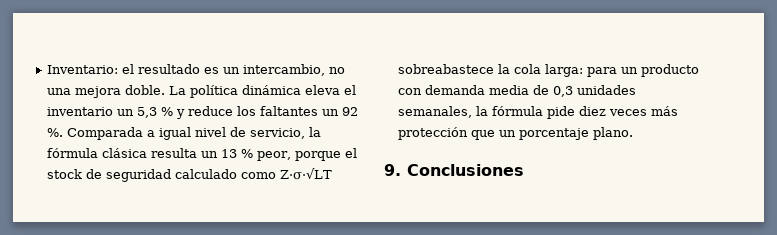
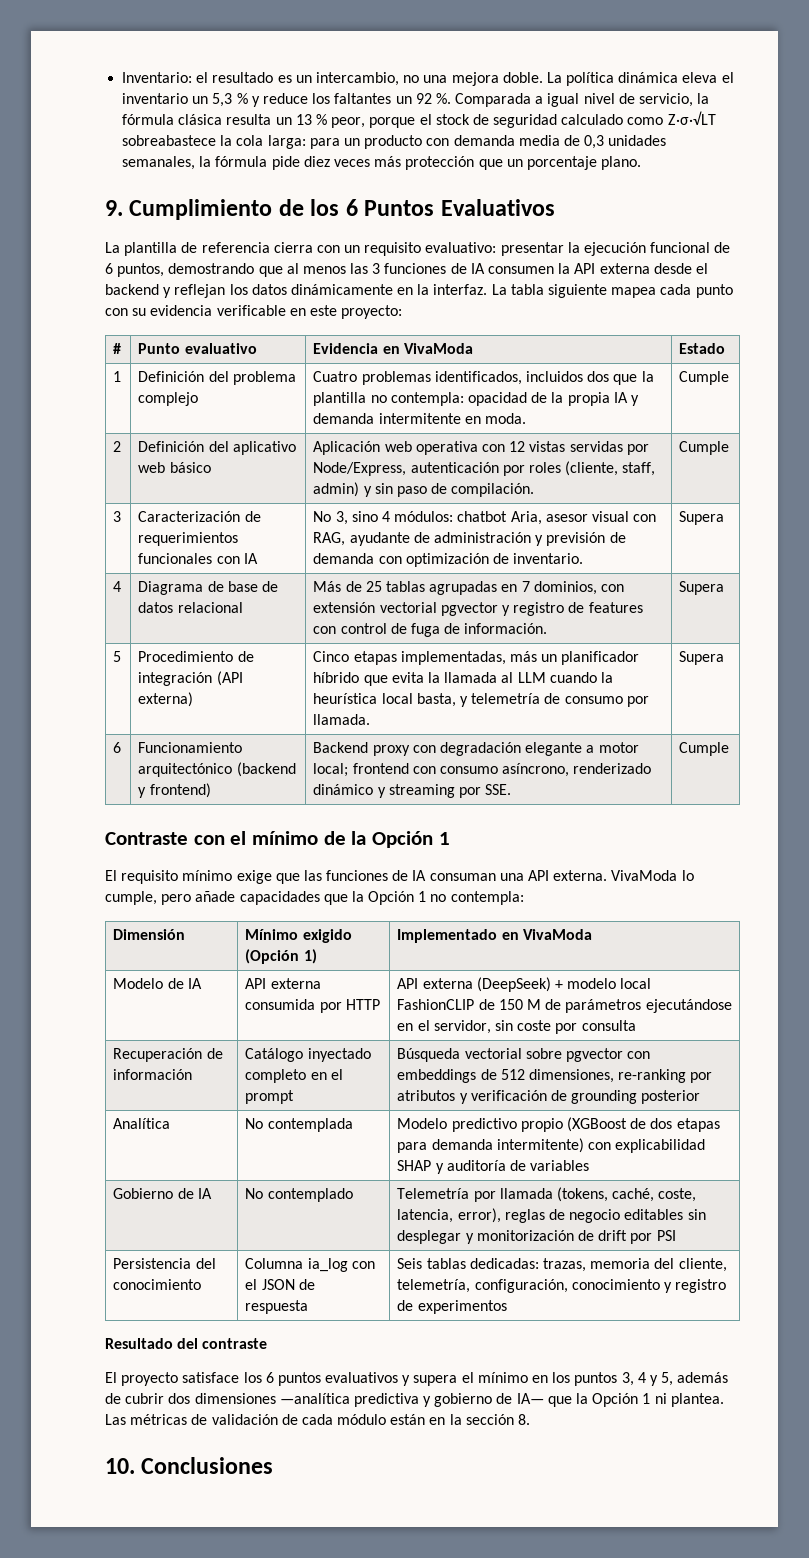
- 9. Conclusiones
+ 9. Cumplimiento de los 6 Puntos Evaluativos
+ La plantilla de referencia cierra con un requisito evaluativo: presentar la ejecución funcional de 6 puntos, demostrando que al menos las 3 funciones de IA consumen la API externa desde el backend y reflejan los datos dinámicamente en la interfaz. La tabla siguiente mapea cada punto con su evidencia verificable en este proyecto:
+ # | Punto evaluativo | Evidencia en VivaModa | Estado
+ 1 | Definición del problema complejo | Cuatro problemas identificados, incluidos dos que la plantilla no contempla: opacidad de la propia IA y demanda intermitente en moda. | Cumple
+ 2 | Definición del aplicativo web básico | Aplicación web operativa con 12 vistas servidas por Node/Express, autenticación por roles (cliente, staff, admin) y sin paso de compilación. | Cumple
+ 3 | Caracterización de requerimientos funcionales con IA | No 3, sino 4 módulos: chatbot Aria, asesor visual con RAG, ayudante de administración y previsión de demanda con optimización de inventario. | Supera
+ 4 | Diagrama de base de datos relacional | Más de 25 tablas agrupadas en 7 dominios, con extensión vectorial pgvector y registro de features con control de fuga de información. | Supera
+ 5 | Procedimiento de integración (API externa) | Cinco etapas implementadas, más un planificador híbrido que evita la llamada al LLM cuando la heurística local basta, y telemetría de consumo por llamada. | Supera
+ 6 | Funcionamiento arquitectónico (backend y frontend) | Backend proxy con degradación elegante a motor local; frontend con consumo asíncrono, renderizado dinámico y streaming por SSE. | Cumple
+ Contraste con el mínimo de la Opción 1
+ El requisito mínimo exige que las funciones de IA consuman una API externa. VivaModa lo cumple, pero añade capacidades que la Opción 1 no contempla:
+ Dimensión | Mínimo exigido (Opción 1) | Implementado en VivaModa
+ Modelo de IA | API externa consumida por HTTP | API externa (DeepSeek) + modelo local FashionCLIP de 150 M de parámetros ejecutándose en el servidor, sin coste por consulta
+ Recuperación de información | Catálogo inyectado completo en el prompt | Búsqueda vectorial sobre pgvector con embeddings de 512 dimensiones, re-ranking por atributos y verificación de grounding posterior
+ Analítica | No contemplada | Modelo predictivo propio (XGBoost de dos etapas para demanda intermitente) con explicabilidad SHAP y auditoría de variables
+ Gobierno de IA | No contemplado | Telemetría por llamada (tokens, caché, coste, latencia, error), reglas de negocio editables sin desplegar y monitorización de drift por PSI
+ Persistencia del conocimiento | Columna ia_log con el JSON de respuesta | Seis tablas dedicadas: trazas, memoria del cliente, telemetría, configuración, conocimiento y registro de experimentos
+ Resultado del contraste
+ El proyecto satisface los 6 puntos evaluativos y supera el mínimo en los puntos 3, 4 y 5, además de cubrir dos dimensiones —analítica predictiva y gobierno de IA— que la Opción 1 ni plantea. Las métricas de validación de cada módulo están en la sección 8.
+ 10. Conclusiones

